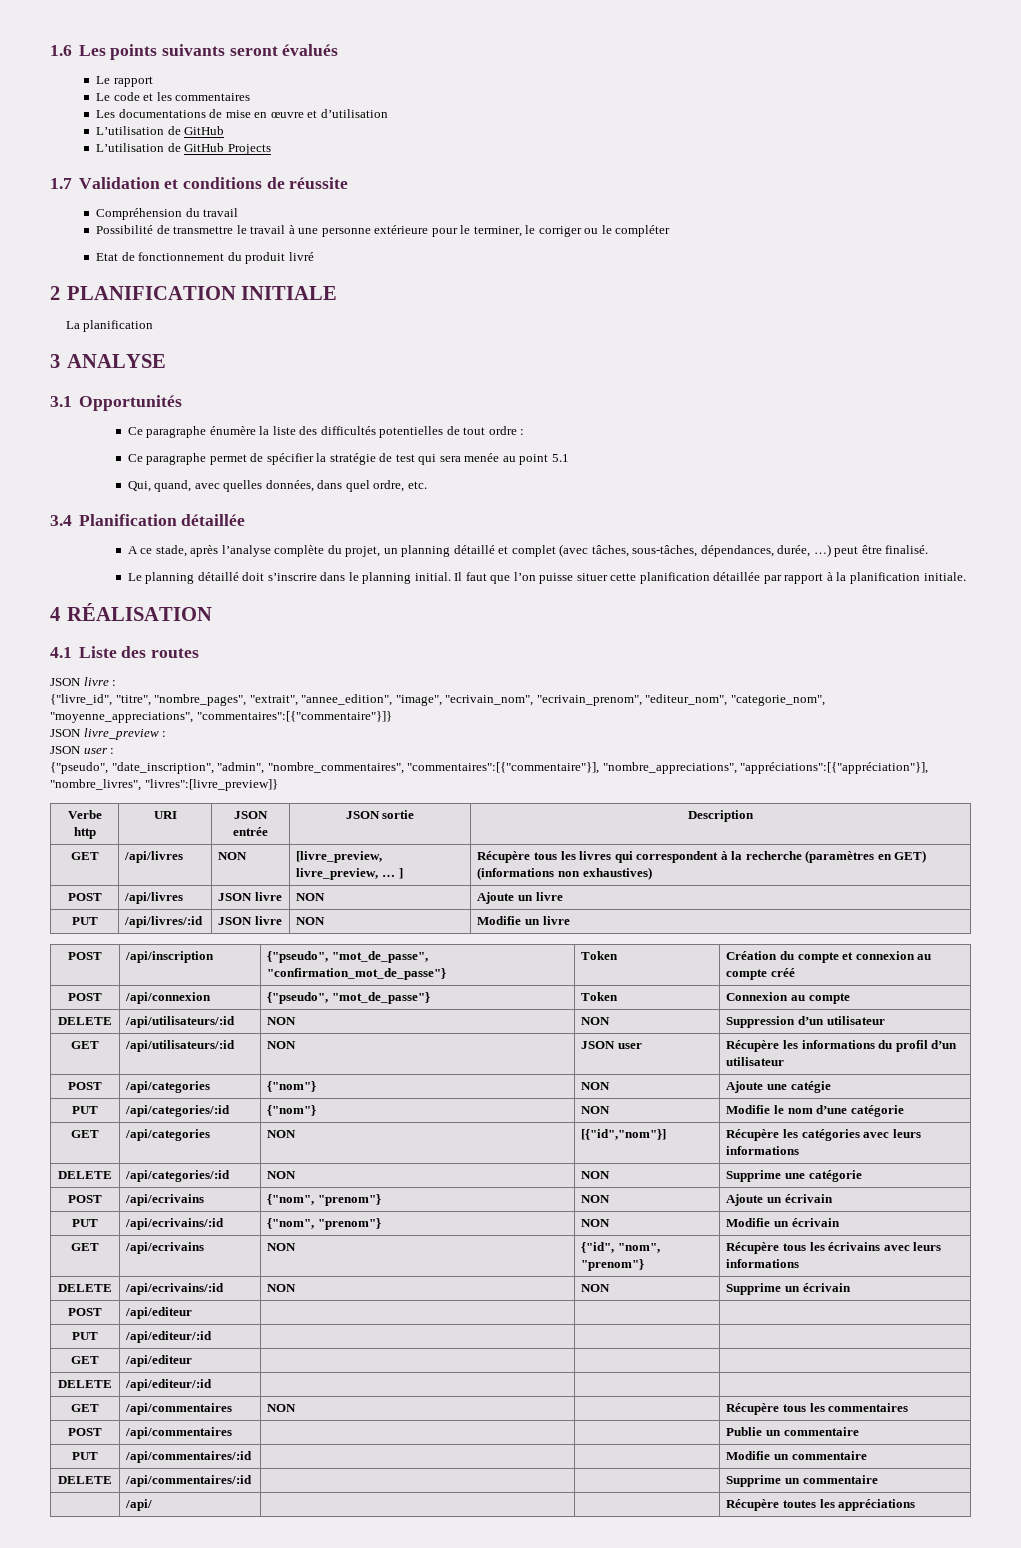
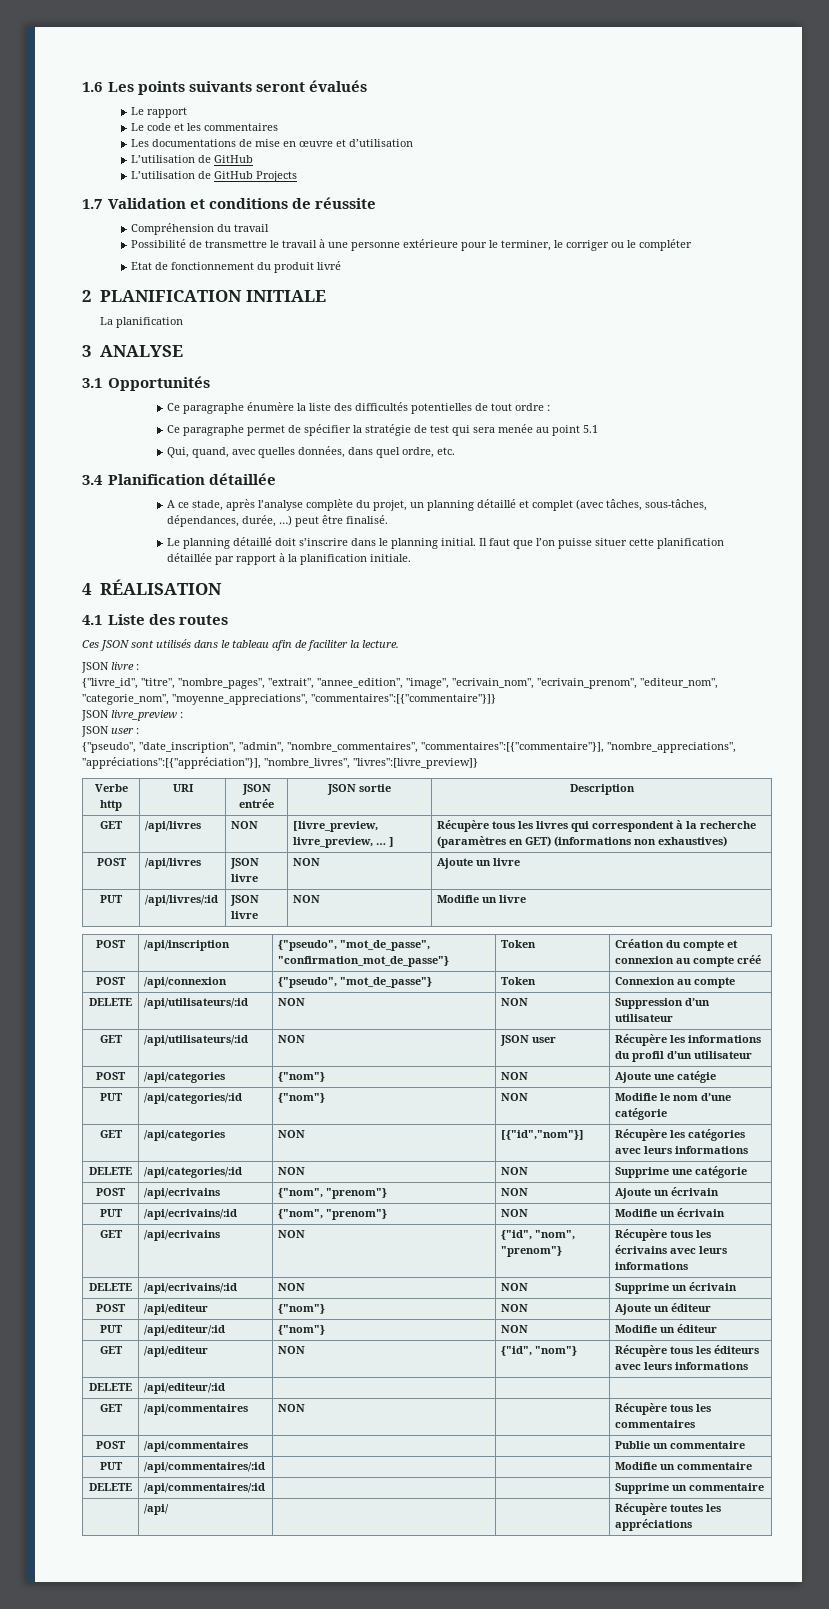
+ Ces JSON sont utilisés dans le tableau afin de faciliter la lecture.
- POST | /api/editeur | | |
- PUT | /api/editeur/:id | | |
- GET | /api/editeur | | |
+ POST | /api/editeur | {"nom"} | NON | Ajoute un éditeur
+ PUT | /api/editeur/:id | {"nom"} | NON | Modifie un éditeur
+ GET | /api/editeur | NON | {"id", "nom"} | Récupère tous les éditeurs avec leurs informations

